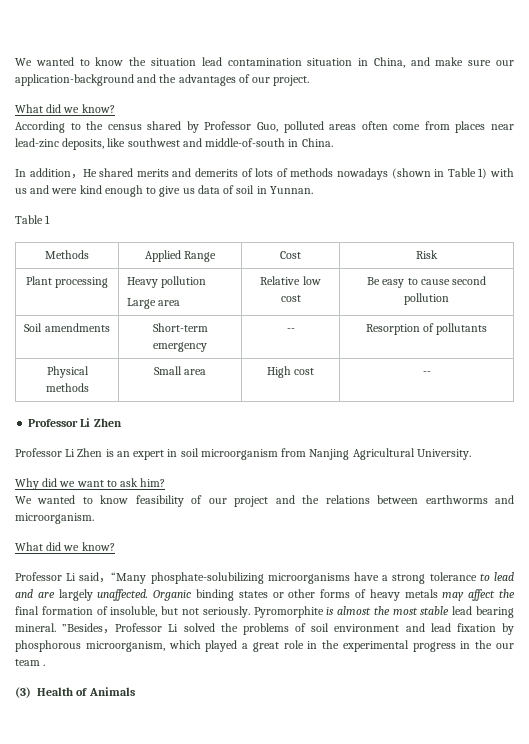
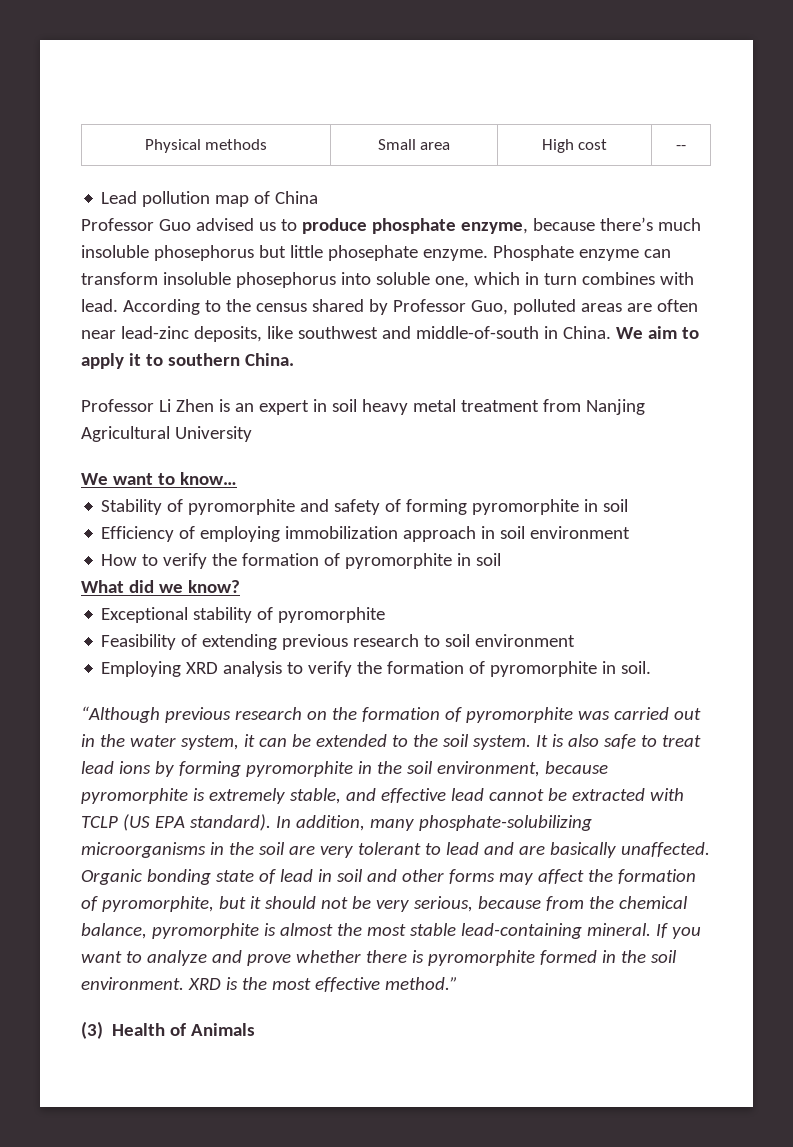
- We wanted to know the situation lead contamination situation in China, and make sure our application-background and the advantages of our project.
- What did we know?
- According to the census shared by Professor Guo, polluted areas often come from places near lead-zinc deposits, like southwest and middle-of-south in China.
- In addition，He shared merits and demerits of lots of methods nowadays (shown in Table 1) with us and were kind enough to give us data of soil in Yunnan.
- Table 1
- Methods | Applied Range | Cost | Risk
- Plant processing | Heavy pollution
- Large area | Relative low cost | Be easy to cause second pollution
- Soil amendments | Short-term emergency | -- | Resorption of pollutants
  Physical methods | Small area | High cost | --
- Professor Li Zhen
+ Lead pollution map of China
+ Professor Guo advised us to produce phosphate enzyme, because there’s much insoluble phosephorus but little phosephate enzyme. Phosphate enzyme can transform insoluble phosephorus into soluble one, which in turn combines with lead. According to the census shared by Professor Guo, polluted areas are often near lead-zinc deposits, like southwest and middle-of-south in China. We aim to apply it to southern China.
- Professor Li Zhen is an expert in soil microorganism from Nanjing Agricultural University.
- Why did we want to ask him?
- We wanted to know feasibility of our project and the relations between earthworms and microorganism.
+ Professor Li Zhen is an expert in soil heavy metal treatment from Nanjing Agricultural University
+ We want to know…
+ Stability of pyromorphite and safety of forming pyromorphite in soil
+ Efficiency of employing immobilization approach in soil environment
+ How to verify the formation of pyromorphite in soil
  What did we know?
- Professor Li said，“Many phosphate-solubilizing microorganisms have a strong tolerance to lead and are largely unaffected.
+ Exceptional stability of pyromorphite
+ Feasibility of extending previous research to soil environment
+ Employing XRD analysis to verify the formation of pyromorphite in soil.
+ “Although previous research on the formation of pyromorphite was carried out in the water system, it can be extended to the soil system. It is also safe to treat lead ions by forming pyromorphite in the soil environment, because pyromorphite is extremely stable, and effective lead cannot be extracted with TCLP (US EPA standard). In addition, many phosphate-solubilizing microorganisms in the soil are very tolerant to lead and are basically unaffected.
- Organic binding states or other forms of heavy metals may affect the final formation of insoluble, but not seriously. Pyromorphite is almost the most stable lead bearing mineral. ”Besides，Professor Li solved the problems of soil environment and lead fixation by phosphorous microorganism, which played a great role in the experimental progress in the our team .
+ Organic bonding state of lead in soil and other forms may affect the formation of pyromorphite, but it should not be very serious, because from the chemical balance, pyromorphite is almost the most stable lead-containing mineral. If you want to analyze and prove whether there is pyromorphite formed in the soil environment. XRD is the most effective method.”

